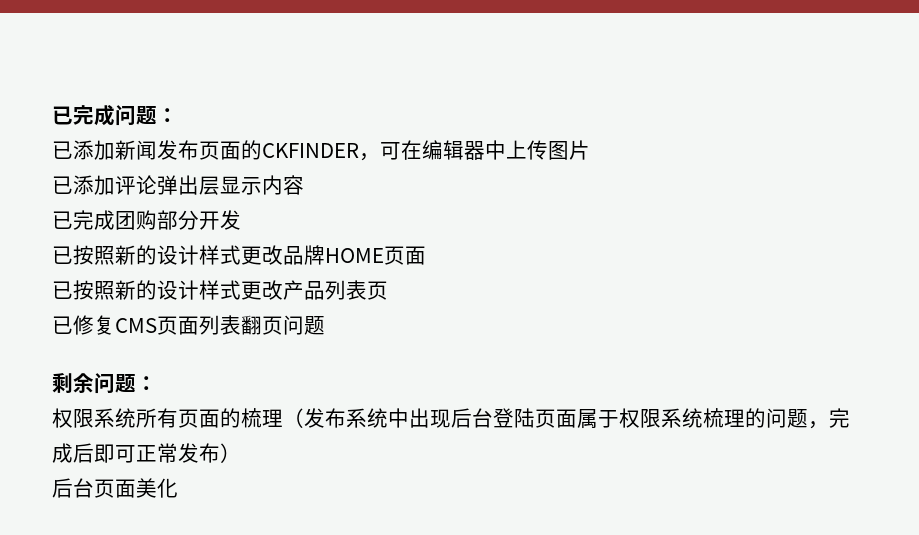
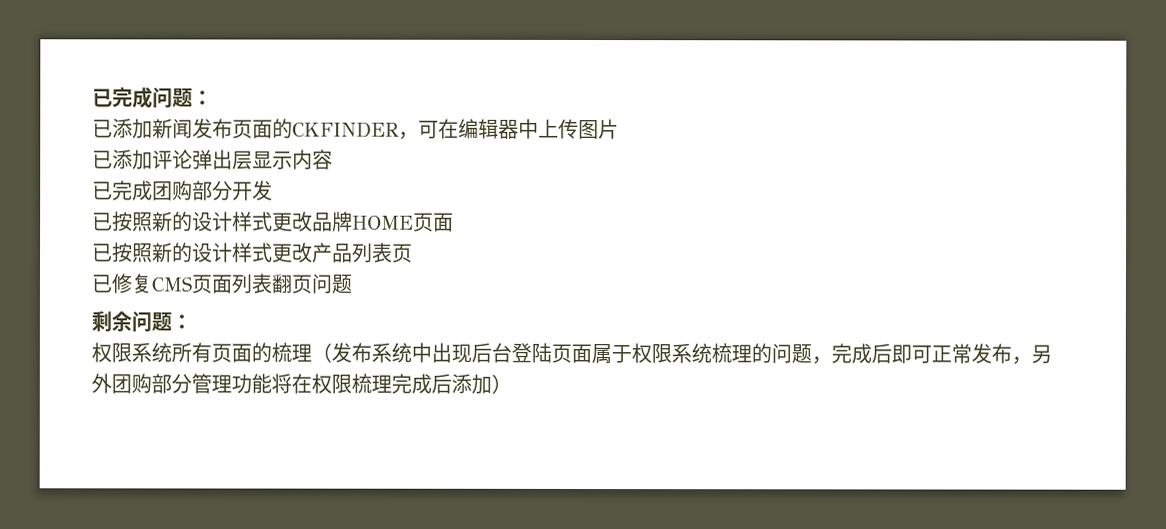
- 权限系统所有页面的梳理（发布系统中出现后台登陆页面属于权限系统梳理的问题，完成后即可正常发布）
- 后台页面美化
+ 权限系统所有页面的梳理（发布系统中出现后台登陆页面属于权限系统梳理的问题，完成后即可正常发布，另外团购部分管理功能将在权限梳理完成后添加）

